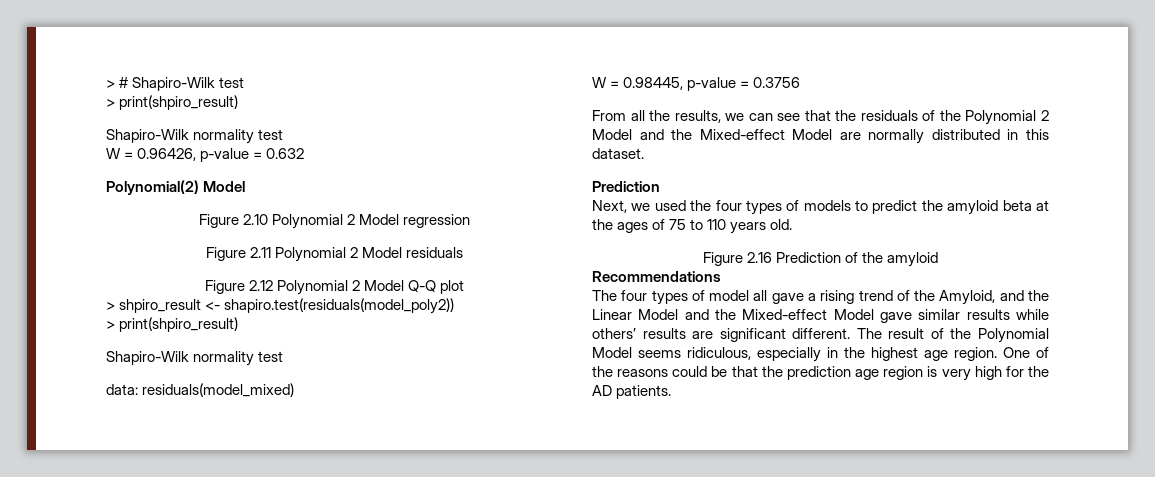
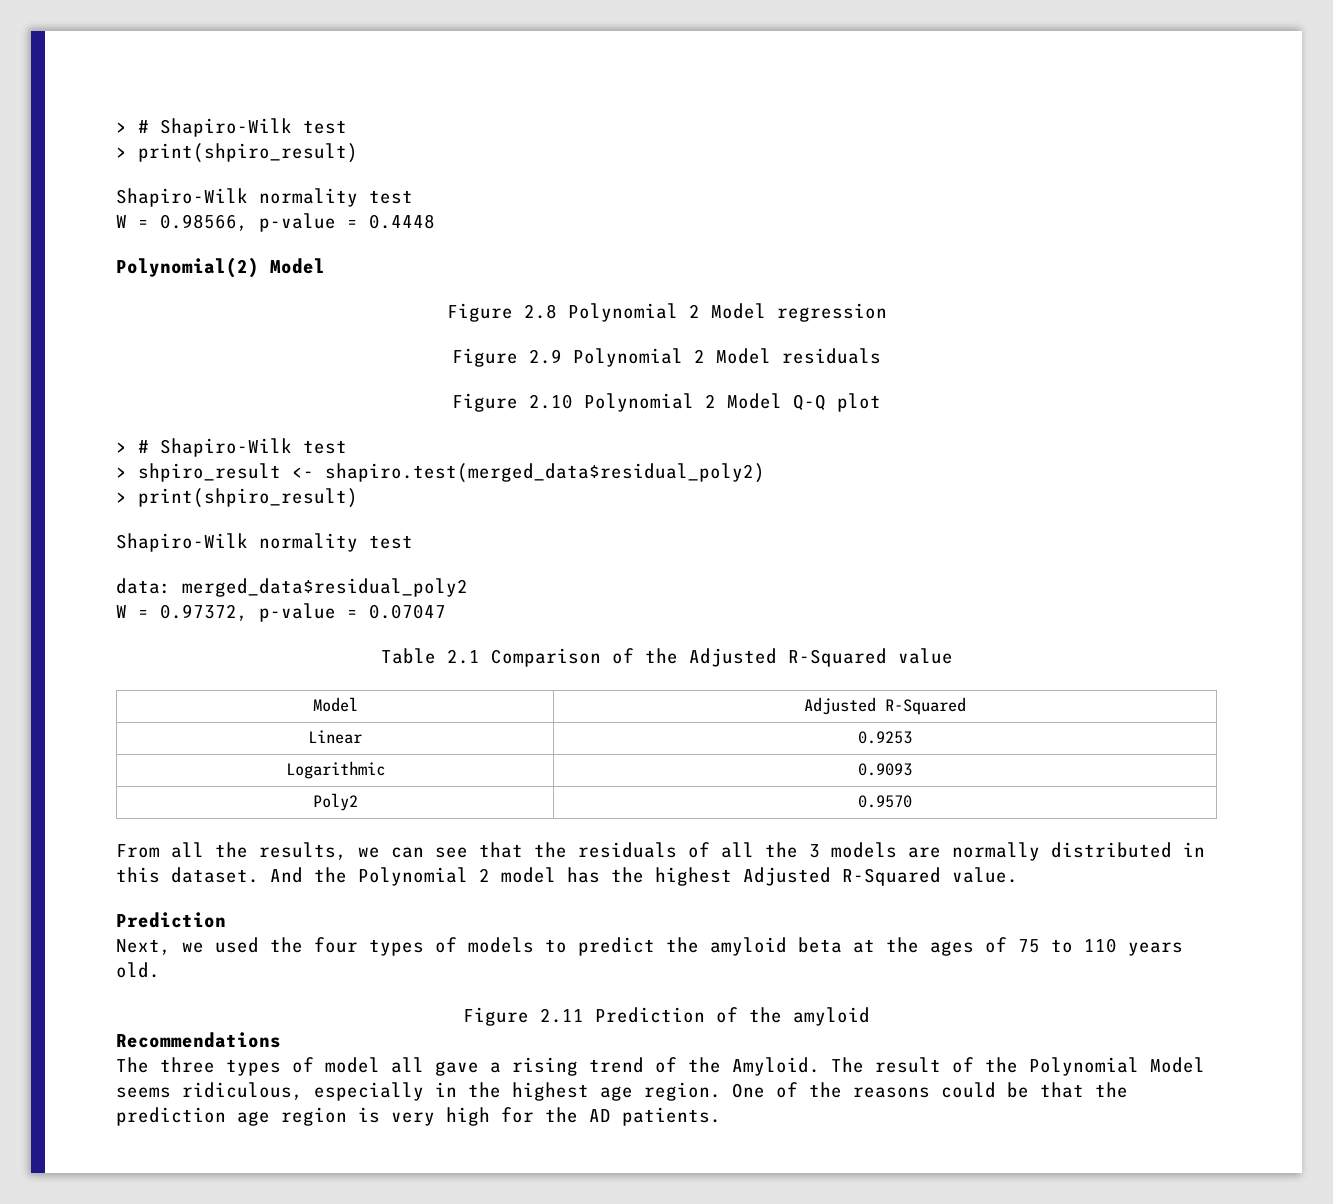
- W = 0.96426, p-value = 0.632
+ W = 0.98566, p-value = 0.4448
- Figure 2.10 Polynomial 2 Model regression
+ Figure 2.8 Polynomial 2 Model regression
- Figure 2.11 Polynomial 2 Model residuals
+ Figure 2.9 Polynomial 2 Model residuals
- Figure 2.12 Polynomial 2 Model Q-Q plot
+ Figure 2.10 Polynomial 2 Model Q-Q plot
+ > # Shapiro-Wilk test
- > shpiro_result <- shapiro.test(residuals(model_poly2))
+ > shpiro_result <- shapiro.test(merged_data$residual_poly2)
- data: residuals(model_mixed)
- W = 0.98445, p-value = 0.3756
+ data: merged_data$residual_poly2
+ W = 0.97372, p-value = 0.07047
+ Table 2.1 Comparison of the Adjusted R-Squared value
+ Model | Adjusted R-Squared
+ Linear | 0.9253
+ Logarithmic | 0.9093
+ Poly2 | 0.9570
- From all the results, we can see that the residuals of the Polynomial 2 Model and the Mixed-effect Model are normally distributed in this dataset.
+ From all the results, we can see that the residuals of all the 3 models are normally distributed in this dataset. And the Polynomial 2 model has the highest Adjusted R-Squared value.
- Figure 2.16 Prediction of the amyloid
+ Figure 2.11 Prediction of the amyloid
- The four types of model all gave a rising trend of the Amyloid, and the Linear Model and the Mixed-effect Model gave similar results while others’ results are significant different.
+ The three types of model all gave a rising trend of the Amyloid.

